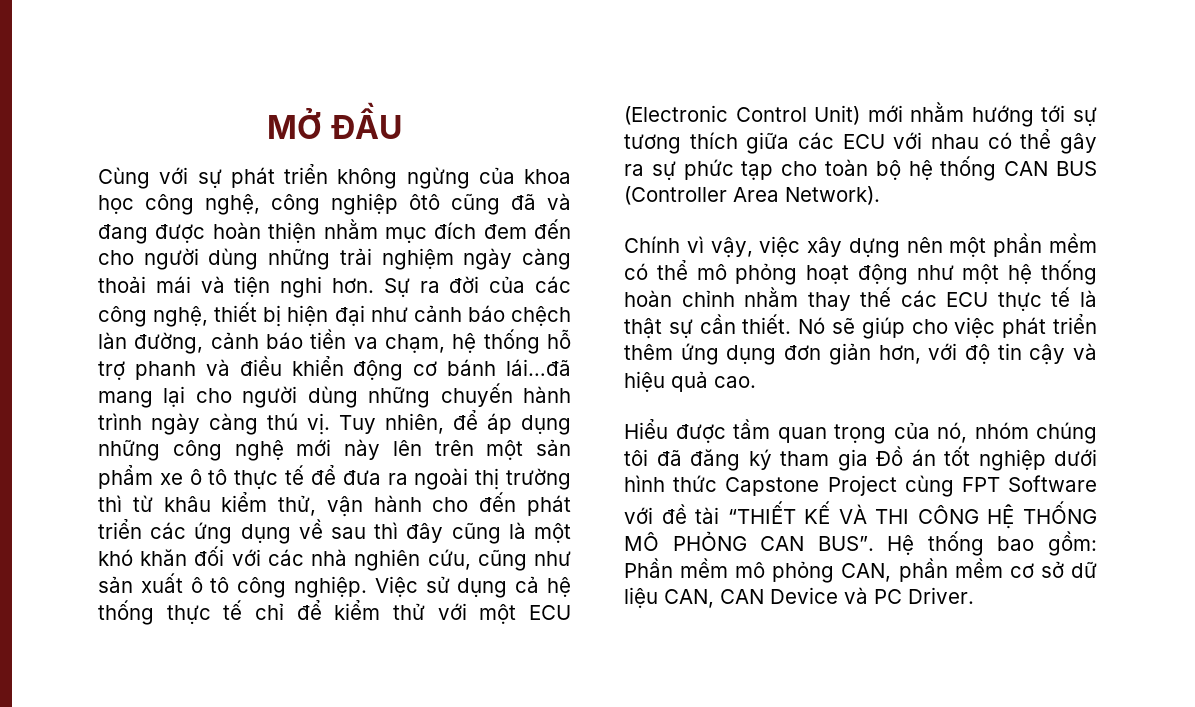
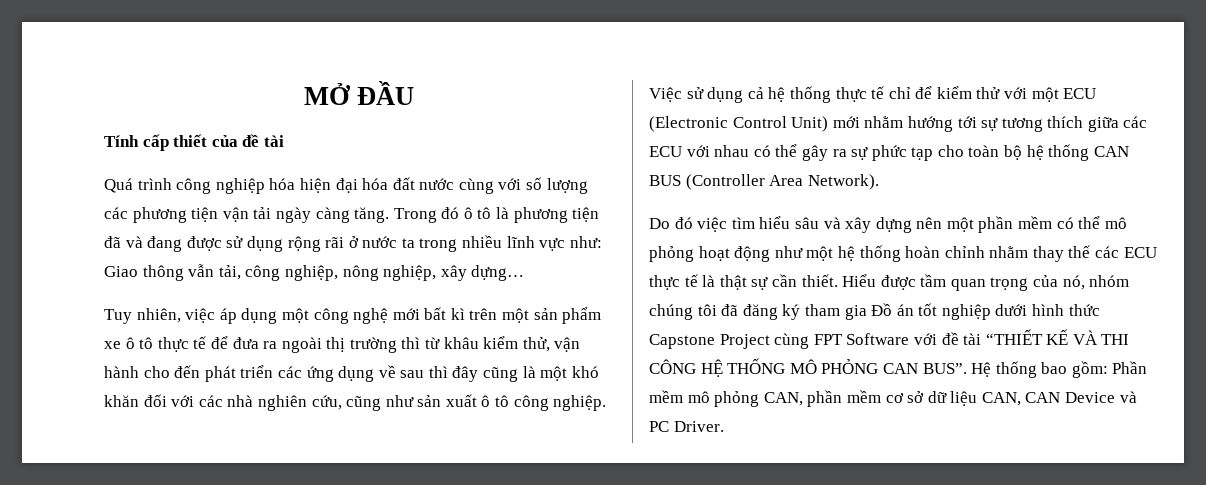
- Cùng với sự phát triển không ngừng của khoa học công nghệ, công nghiệp ôtô cũng đã và đang được hoàn thiện nhằm mục đích đem đến cho người dùng những trải nghiệm ngày càng thoải mái và tiện nghi hơn. Sự ra đời của các công nghệ, thiết bị hiện đại như cảnh báo chệch làn đường, cảnh báo tiền va chạm, hệ thống hỗ trợ phanh và điều khiển động cơ bánh lái…đã mang lại cho người dùng những chuyến hành trình ngày càng thú vị. Tuy nhiên, để áp dụng những công nghệ mới này lên trên một sản phẩm xe ô tô thực tế để đưa ra ngoài thị trường thì từ khâu kiểm thử, vận hành cho đến phát triển các ứng dụng về sau thì đây cũng là một khó khăn đối với các nhà nghiên cứu, cũng như sản xuất ô tô công nghiệp.
+ Tính cấp thiết của đề tài
+ Quá trình công nghiệp hóa hiện đại hóa đất nước cùng với số lượng các phương tiện vận tải ngày càng tăng. Trong đó ô tô là phương tiện đã và đang được sử dụng rộng rãi ở nước ta trong nhiều lĩnh vực như: Giao thông vẫn tải, công nghiệp, nông nghiệp, xây dựng…
+ Tuy nhiên, việc áp dụng một công nghệ mới bất kì trên một sản phẩm xe ô tô thực tế để đưa ra ngoài thị trường thì từ khâu kiểm thử, vận hành cho đến phát triển các ứng dụng về sau thì đây cũng là một khó khăn đối với các nhà nghiên cứu, cũng như sản xuất ô tô công nghiệp.
- Chính vì vậy, việc xây dựng nên một phần mềm có thể mô phỏng hoạt động như một hệ thống hoàn chỉnh nhằm thay thế các ECU thực tế là thật sự cần thiết. Nó sẽ giúp cho việc phát triển thêm ứng dụng đơn giản hơn, với độ tin cậy và hiệu quả cao.
- Hiểu được tầm quan trọng của nó, nhóm chúng tôi đã đăng ký tham gia Đồ án tốt nghiệp dưới hình thức Capstone Project cùng FPT Software với đề tài “THIẾT KẾ VÀ THI CÔNG HỆ THỐNG MÔ PHỎNG CAN BUS”.
+ Do đó việc tìm hiểu sâu và xây dựng nên một phần mềm có thể mô phỏng hoạt động như một hệ thống hoàn chỉnh nhằm thay thế các ECU thực tế là thật sự cần thiết. Hiểu được tầm quan trọng của nó, nhóm chúng tôi đã đăng ký tham gia Đồ án tốt nghiệp dưới hình thức Capstone Project cùng FPT Software với đề tài “THIẾT KẾ VÀ THI CÔNG HỆ THỐNG MÔ PHỎNG CAN BUS”.

